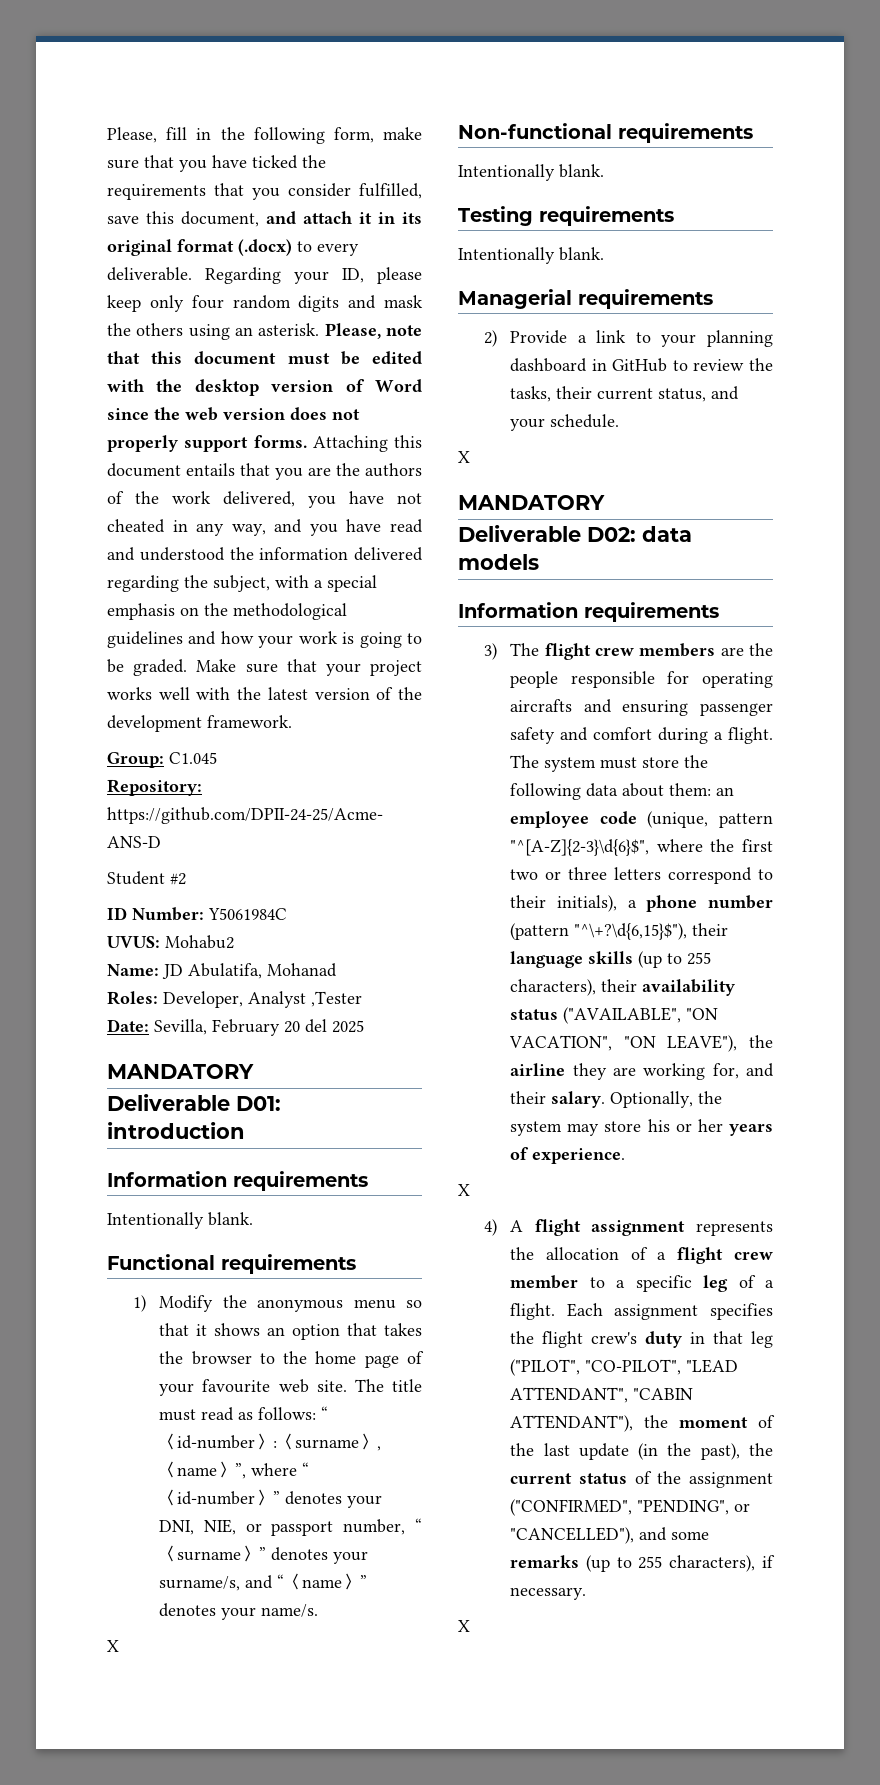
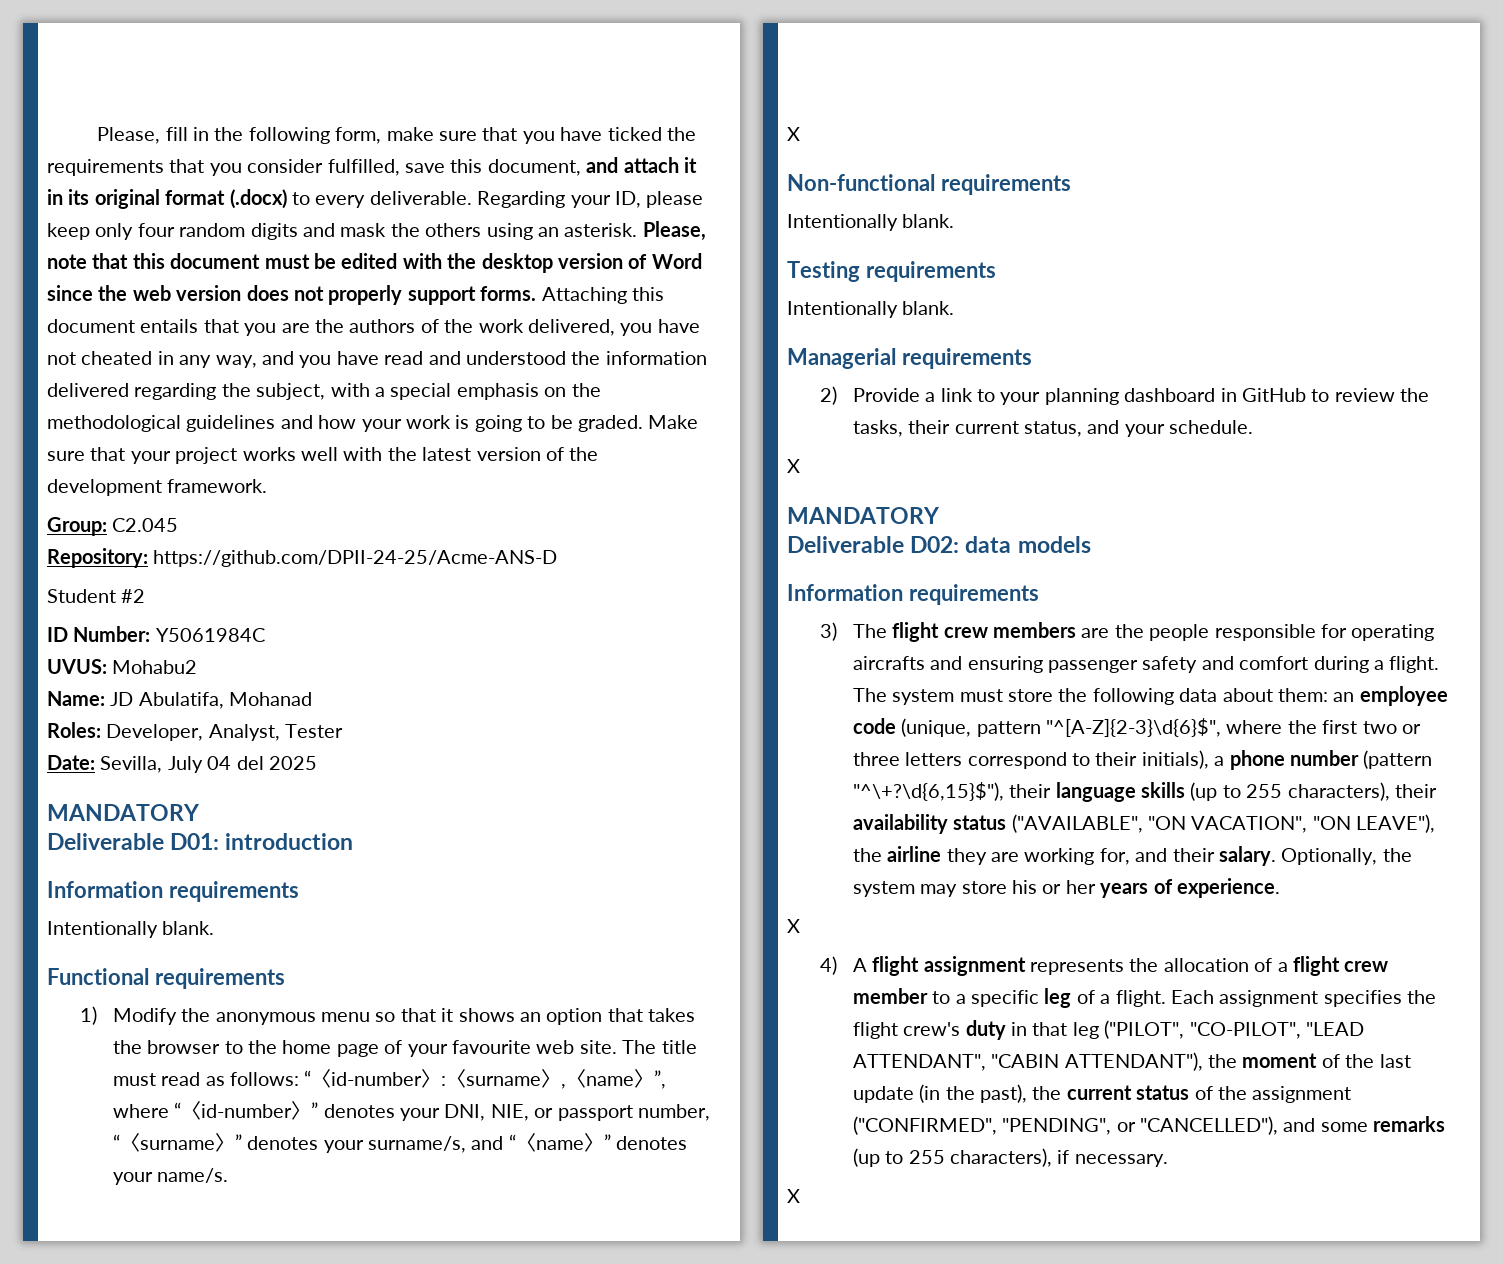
- Group: C1.045
+ Group: C2.045
- Roles: Developer, Analyst ,Tester
+ Roles: Developer, Analyst, Tester
- Date: Sevilla, February 20 del 2025
+ Date: Sevilla, July 04 del 2025

